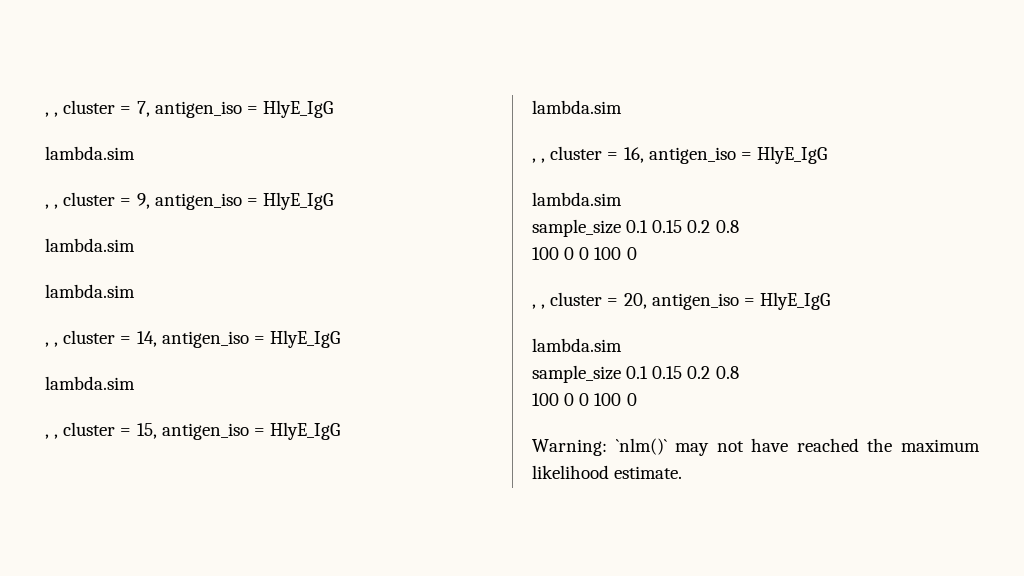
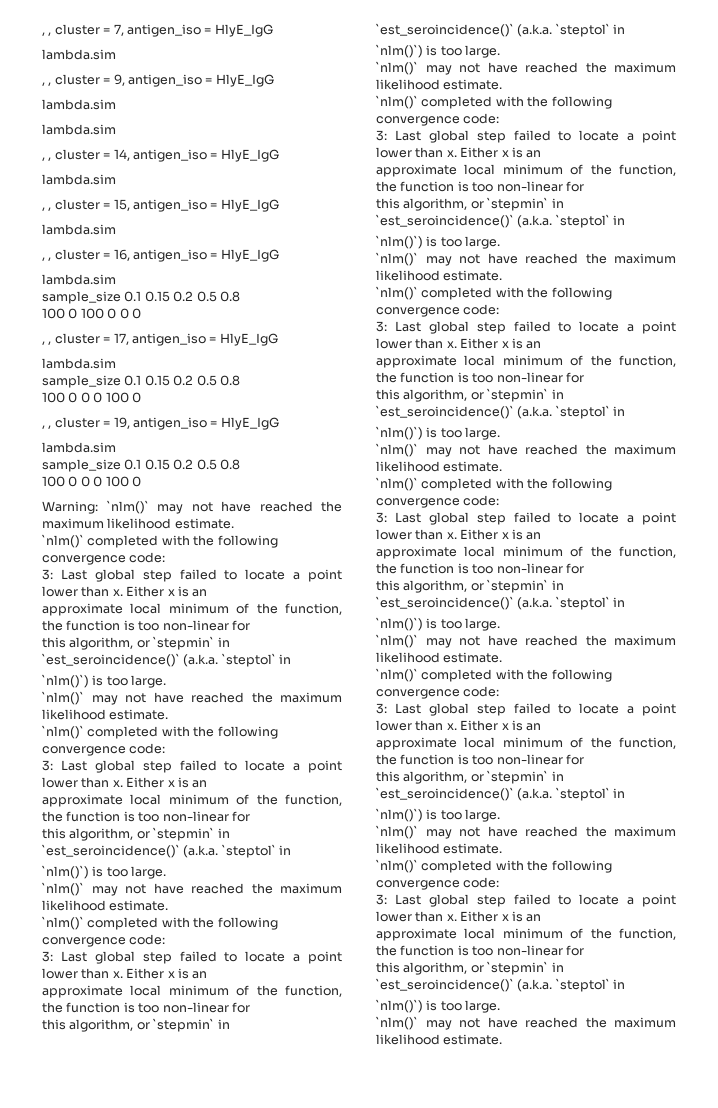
  , , cluster = 16, antigen_iso = HlyE_IgG
  lambda.sim
- sample_size 0.1 0.15 0.2 0.8
- 100 0 0 100 0
- , , cluster = 20, antigen_iso = HlyE_IgG
+ sample_size 0.1 0.15 0.2 0.5 0.8
+ 100 0 100 0 0 0
+ , , cluster = 17, antigen_iso = HlyE_IgG
  lambda.sim
- sample_size 0.1 0.15 0.2 0.8
- 100 0 0 100 0
+ sample_size 0.1 0.15 0.2 0.5 0.8
+ 100 0 0 0 100 0
+ , , cluster = 19, antigen_iso = HlyE_IgG
+ lambda.sim
+ sample_size 0.1 0.15 0.2 0.5 0.8
+ 100 0 0 0 100 0
  Warning: `nlm()` may not have reached the maximum likelihood estimate.
+ `nlm()` completed with the following convergence code:
+ 3: Last global step failed to locate a point lower than x. Either x is an
+ approximate local minimum of the function, the function is too non-linear for
+ this algorithm, or `stepmin` in `est_seroincidence()` (a.k.a. `steptol` in
+ `nlm()`) is too large.
+ `nlm()` may not have reached the maximum likelihood estimate.
+ `nlm()` completed with the following convergence code:
+ 3: Last global step failed to locate a point lower than x. Either x is an
+ approximate local minimum of the function, the function is too non-linear for
+ this algorithm, or `stepmin` in `est_seroincidence()` (a.k.a. `steptol` in
+ `nlm()`) is too large.
+ `nlm()` may not have reached the maximum likelihood estimate.
+ `nlm()` completed with the following convergence code:
+ 3: Last global step failed to locate a point lower than x. Either x is an
+ approximate local minimum of the function, the function is too non-linear for
+ this algorithm, or `stepmin` in `est_seroincidence()` (a.k.a. `steptol` in
+ `nlm()`) is too large.
+ `nlm()` may not have reached the maximum likelihood estimate.
+ `nlm()` completed with the following convergence code:
+ 3: Last global step failed to locate a point lower than x. Either x is an
+ approximate local minimum of the function, the function is too non-linear for
+ this algorithm, or `stepmin` in `est_seroincidence()` (a.k.a. `steptol` in
+ `nlm()`) is too large.
+ `nlm()` may not have reached the maximum likelihood estimate.
+ `nlm()` completed with the following convergence code:
+ 3: Last global step failed to locate a point lower than x. Either x is an
+ approximate local minimum of the function, the function is too non-linear for
+ this algorithm, or `stepmin` in `est_seroincidence()` (a.k.a. `steptol` in
+ `nlm()`) is too large.
+ `nlm()` may not have reached the maximum likelihood estimate.
+ `nlm()` completed with the following convergence code:
+ 3: Last global step failed to locate a point lower than x. Either x is an
+ approximate local minimum of the function, the function is too non-linear for
+ this algorithm, or `stepmin` in `est_seroincidence()` (a.k.a. `steptol` in
+ `nlm()`) is too large.
+ `nlm()` may not have reached the maximum likelihood estimate.
+ `nlm()` completed with the following convergence code:
+ 3: Last global step failed to locate a point lower than x. Either x is an
+ approximate local minimum of the function, the function is too non-linear for
+ this algorithm, or `stepmin` in `est_seroincidence()` (a.k.a. `steptol` in
+ `nlm()`) is too large.
+ `nlm()` may not have reached the maximum likelihood estimate.
+ `nlm()` completed with the following convergence code:
+ 3: Last global step failed to locate a point lower than x. Either x is an
+ approximate local minimum of the function, the function is too non-linear for
+ this algorithm, or `stepmin` in `est_seroincidence()` (a.k.a. `steptol` in
+ `nlm()`) is too large.
+ `nlm()` may not have reached the maximum likelihood estimate.

